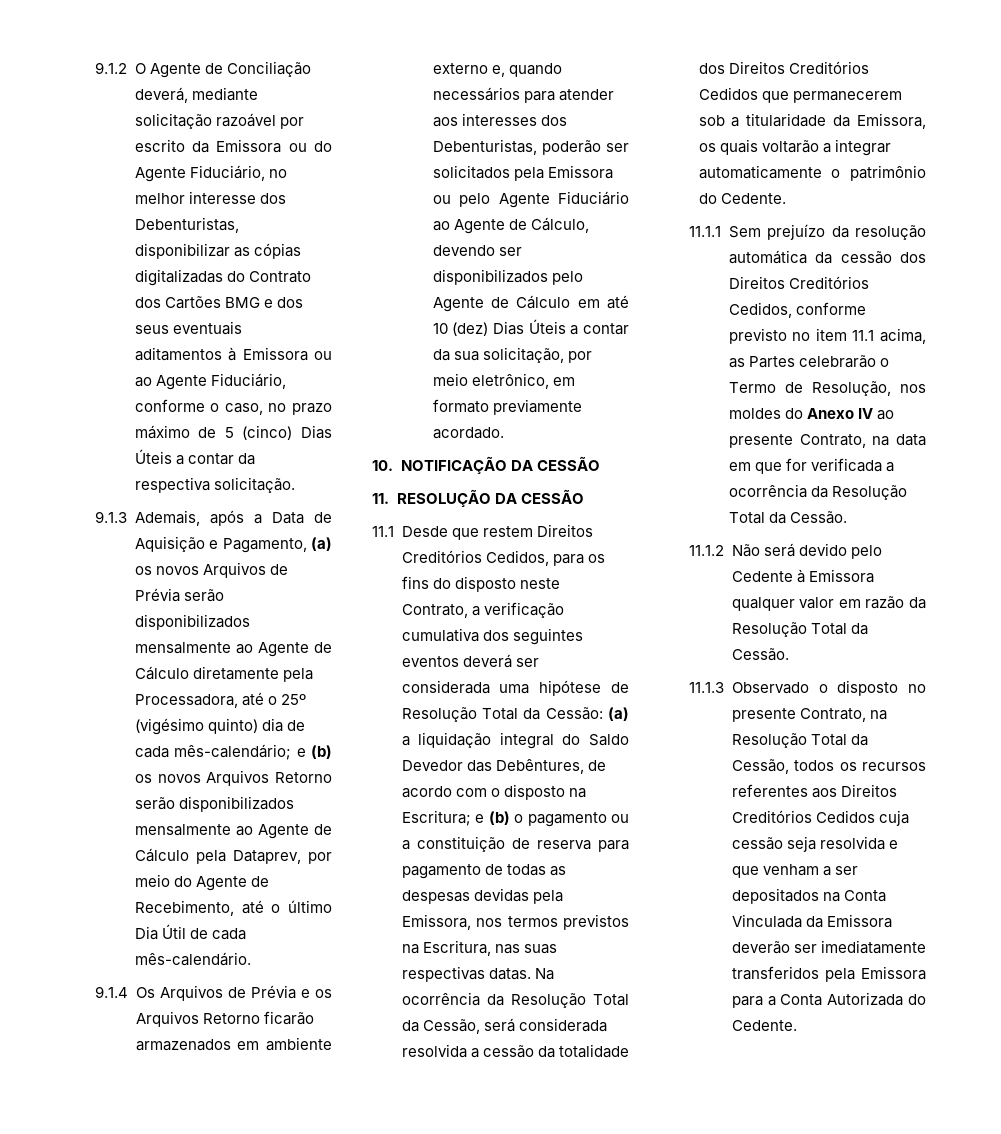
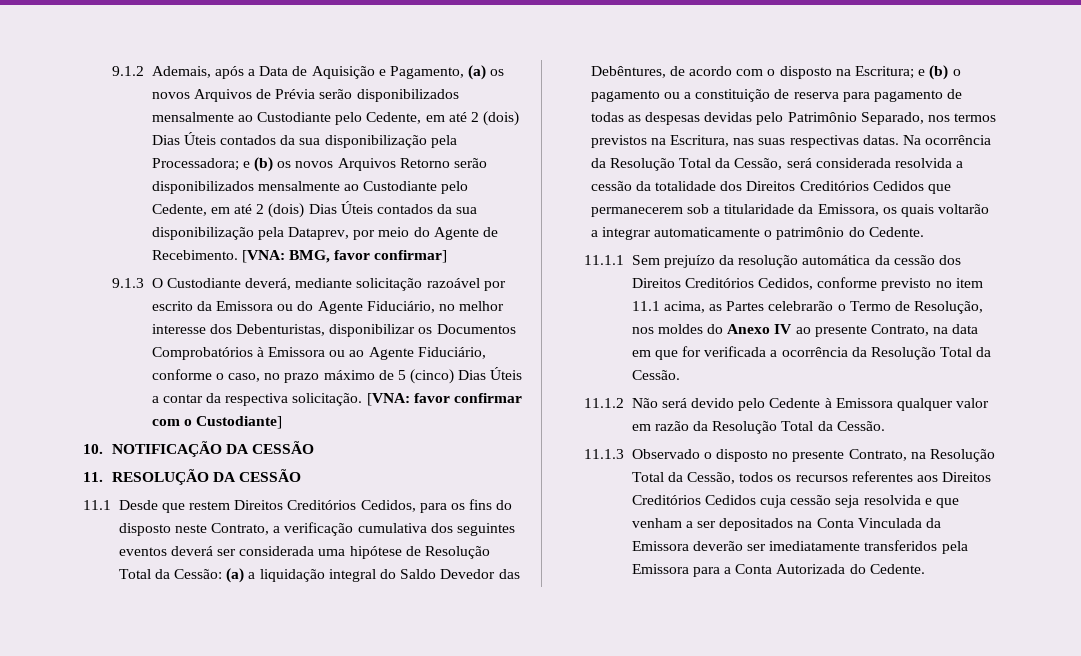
- 9.1.2 O Agente de Conciliação deverá, mediante solicitação razoável por escrito da Emissora ou do Agente Fiduciário, no melhor interesse dos Debenturistas, disponibilizar as cópias digitalizadas do Contrato dos Cartões BMG e dos seus eventuais aditamentos à Emissora ou ao Agente Fiduciário, conforme o caso, no prazo máximo de 5 (cinco) Dias Úteis a contar da respectiva solicitação.
- 9.1.3 Ademais, após a Data de Aquisição e Pagamento, (a) os novos Arquivos de Prévia serão disponibilizados mensalmente ao Agente de Cálculo diretamente pela Processadora, até o 25º (vigésimo quinto) dia de cada mês-calendário; e (b) os novos Arquivos Retorno serão disponibilizados mensalmente ao Agente de Cálculo pela Dataprev, por meio do Agente de Recebimento, até o último Dia Útil de cada mês-calendário.
- 9.1.4 Os Arquivos de Prévia e os Arquivos Retorno ficarão armazenados em ambiente externo e, quando necessários para atender aos interesses dos Debenturistas, poderão ser solicitados pela Emissora ou pelo Agente Fiduciário ao Agente de Cálculo, devendo ser disponibilizados pelo Agente de Cálculo em até 10 (dez) Dias Úteis a contar da sua solicitação, por meio eletrônico, em formato previamente acordado.
+ 9.1.2 Ademais, após a Data de Aquisição e Pagamento, (a) os novos Arquivos de Prévia serão disponibilizados mensalmente ao Custodiante pelo Cedente, em até 2 (dois) Dias Úteis contados da sua disponibilização pela Processadora; e (b) os novos Arquivos Retorno serão disponibilizados mensalmente ao Custodiante pelo Cedente, em até 2 (dois) Dias Úteis contados da sua disponibilização pela Dataprev, por meio do Agente de Recebimento. [VNA: BMG, favor confirmar]
+ 9.1.3 O Custodiante deverá, mediante solicitação razoável por escrito da Emissora ou do Agente Fiduciário, no melhor interesse dos Debenturistas, disponibilizar os Documentos Comprobatórios à Emissora ou ao Agente Fiduciário, conforme o caso, no prazo máximo de 5 (cinco) Dias Úteis a contar da respectiva solicitação. [VNA: favor confirmar com o Custodiante]
- e (b) o pagamento ou a constituição de reserva para pagamento de todas as despesas devidas pela Emissora, nos termos previstos na Escritura, nas suas respectivas datas.
+ e (b) o pagamento ou a constituição de reserva para pagamento de todas as despesas devidas pelo Patrimônio Separado, nos termos previstos na Escritura, nas suas respectivas datas.

